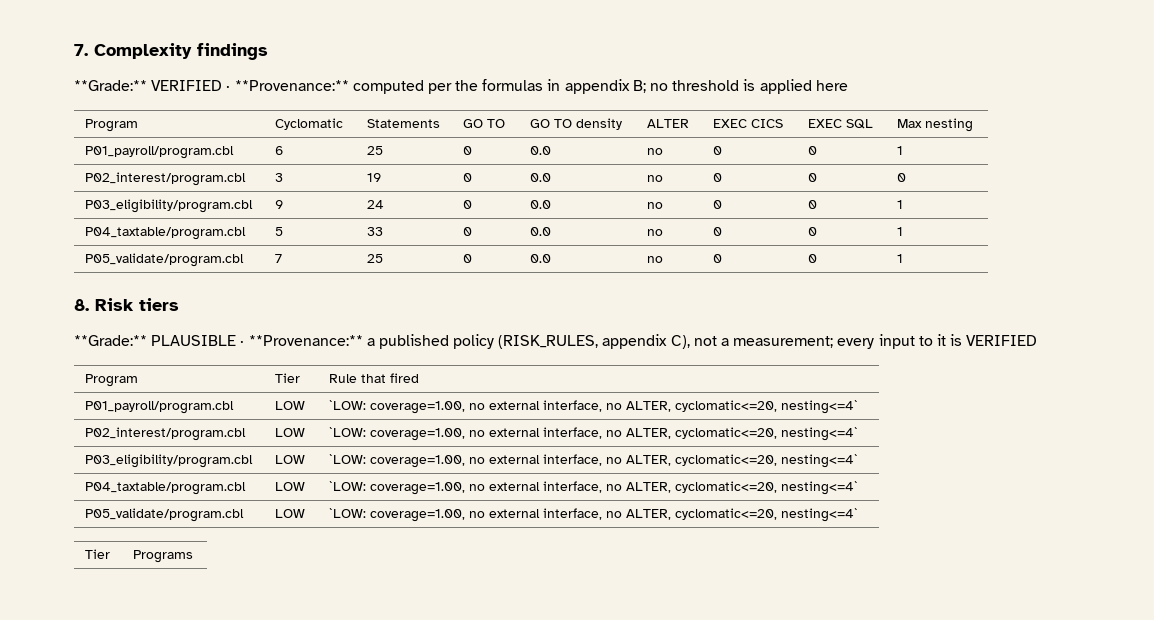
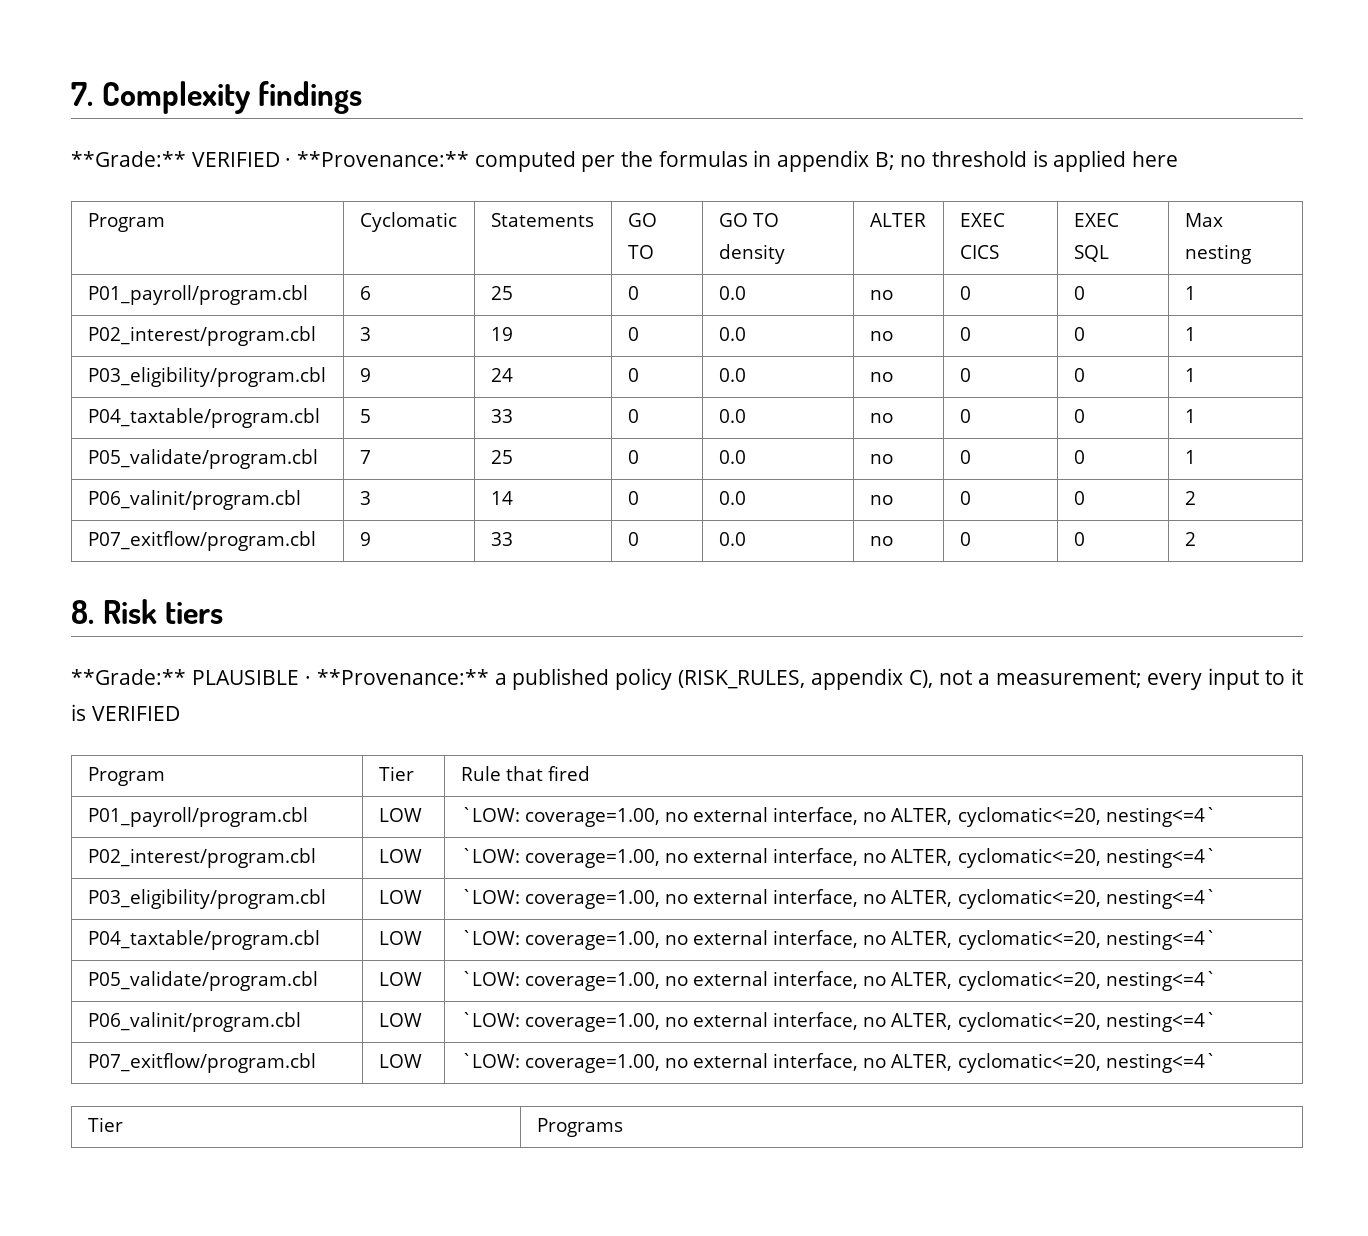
- P02_interest/program.cbl | 3 | 19 | 0 | 0.0 | no | 0 | 0 | 0
+ P02_interest/program.cbl | 3 | 19 | 0 | 0.0 | no | 0 | 0 | 1
+ P06_valinit/program.cbl | 3 | 14 | 0 | 0.0 | no | 0 | 0 | 2
+ P07_exitflow/program.cbl | 9 | 33 | 0 | 0.0 | no | 0 | 0 | 2
+ P06_valinit/program.cbl | LOW | `LOW: coverage=1.00, no external interface, no ALTER, cyclomatic<=20, nesting<=4`
+ P07_exitflow/program.cbl | LOW | `LOW: coverage=1.00, no external interface, no ALTER, cyclomatic<=20, nesting<=4`

